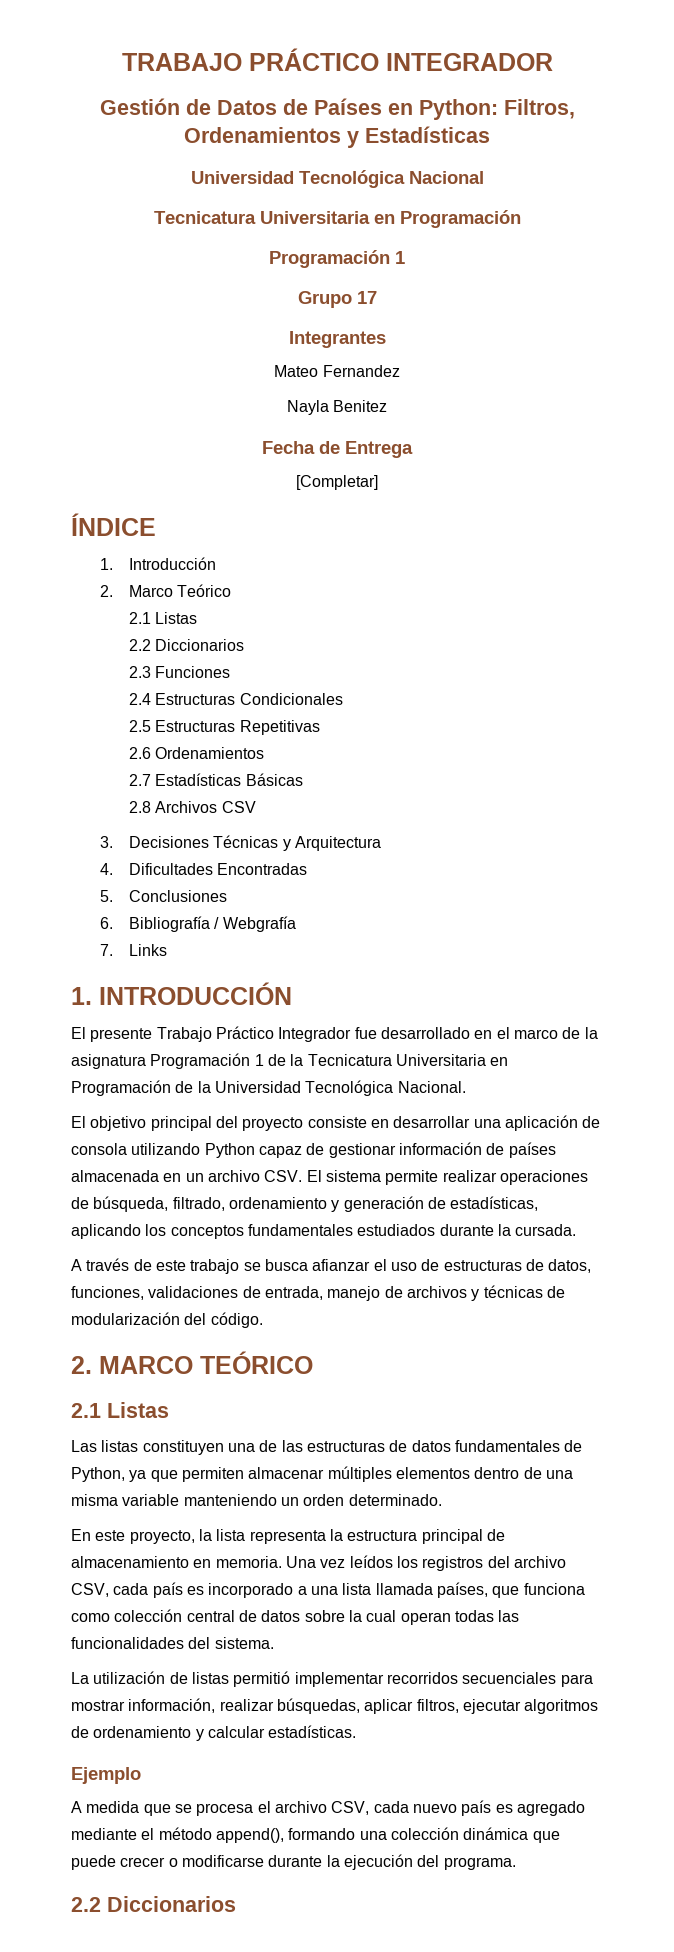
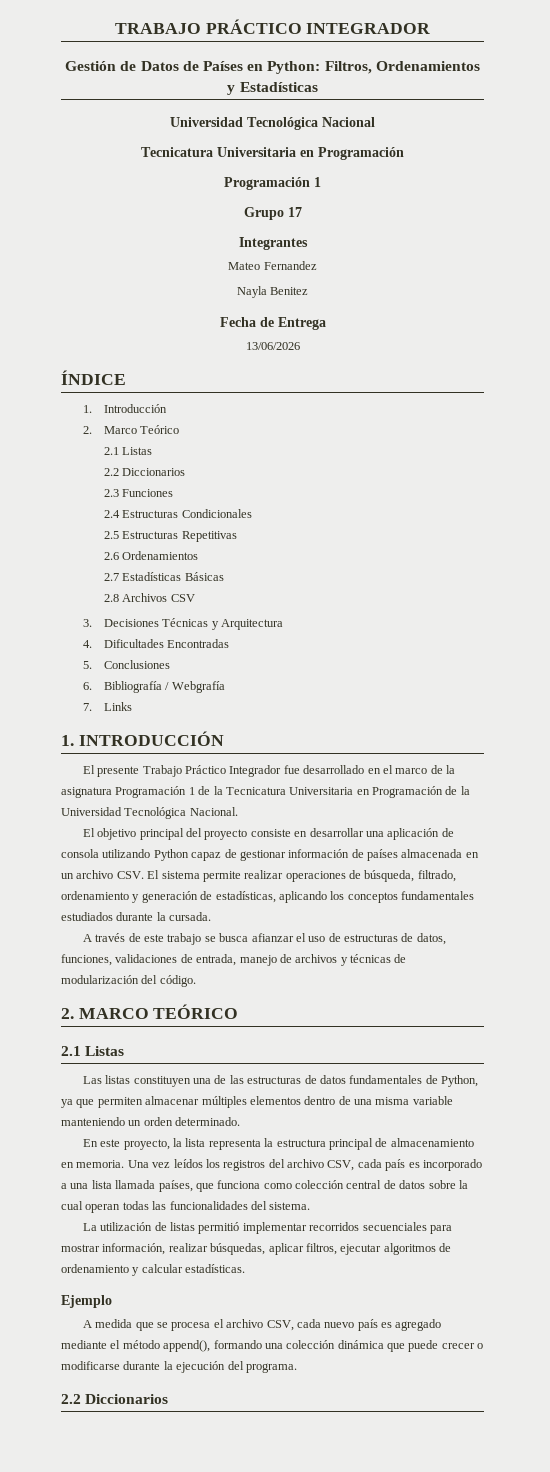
- [Completar]
+ 13/06/2026

